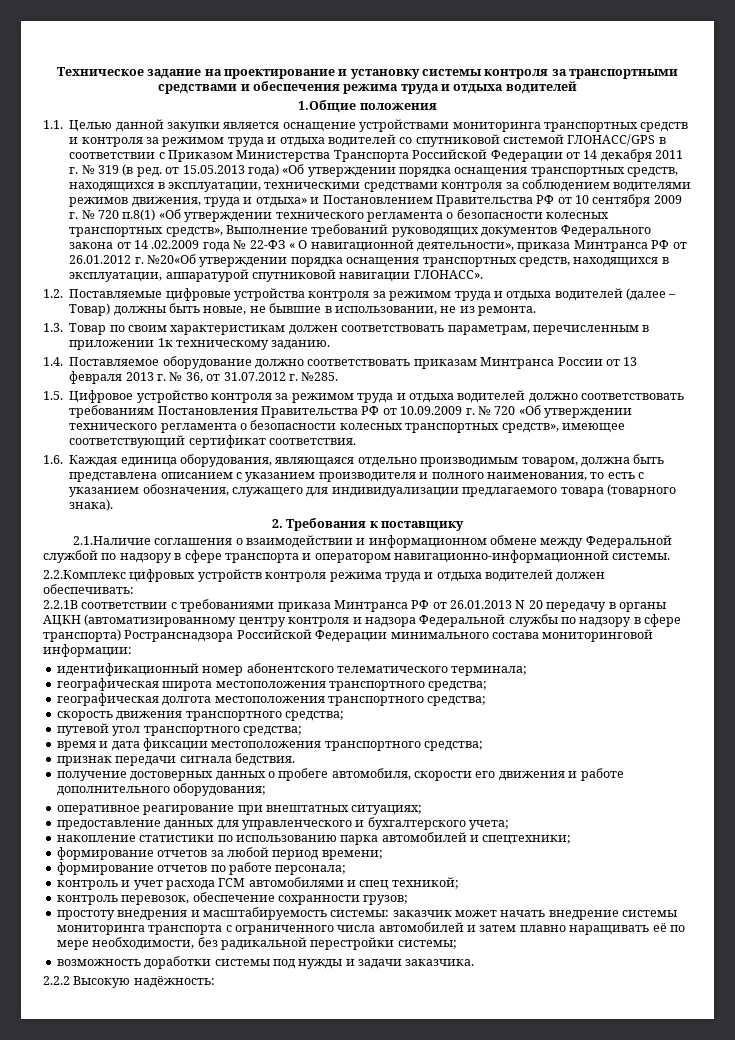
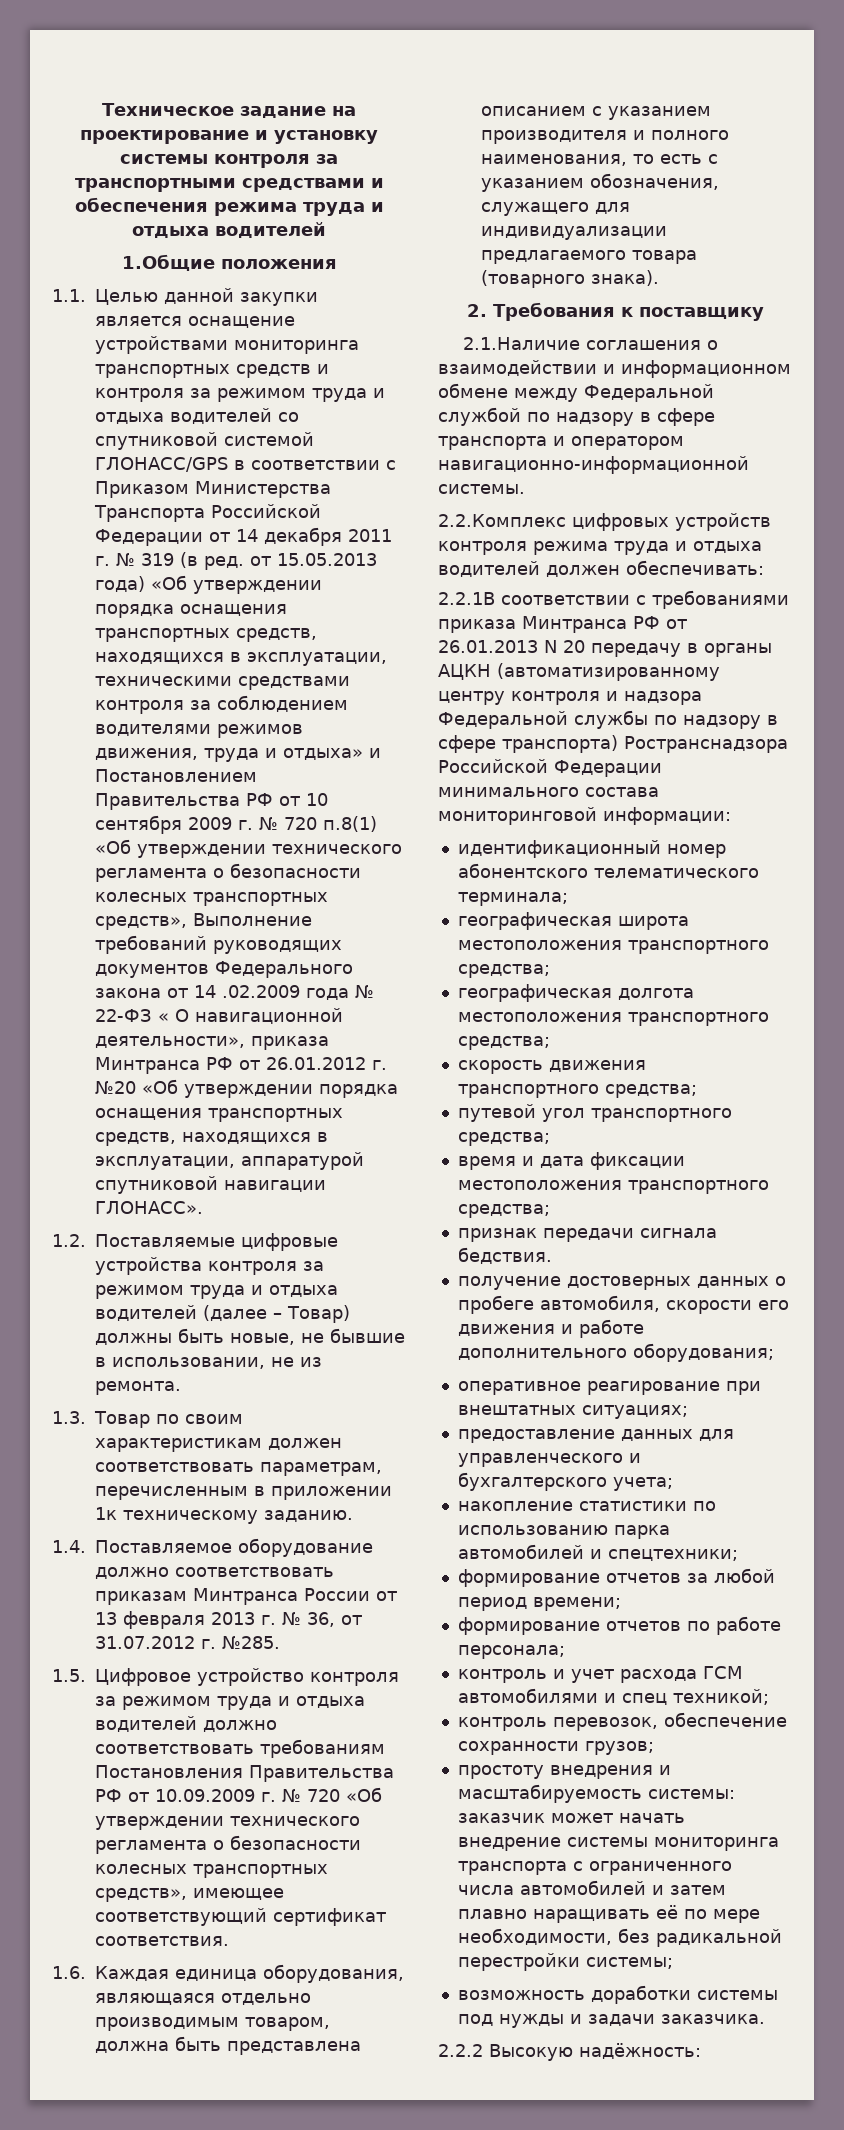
- 1.1. Целью данной закупки является оснащение устройствами мониторинга транспортных средств и контроля за режимом труда и отдыха водителей со спутниковой системой ГЛОНАСС/GPS в соответствии с Приказом Министерства Транспорта Российской Федерации от 14 декабря 2011 г. № 319 (в ред. от 15.05.2013 года) «Об утверждении порядка оснащения транспортных средств, находящихся в эксплуатации, техническими средствами контроля за соблюдением водителями режимов движения, труда и отдыха» и Постановлением Правительства РФ от 10 сентября 2009 г. № 720 п.8(1) «Об утверждении технического регламента о безопасности колесных транспортных средств», Выполнение требований руководящих документов Федерального закона от 14 .02.2009 года № 22-ФЗ « О навигационной деятельности», приказа Минтранса РФ от 26.01.2012 г. №20«Об утверждении порядка оснащения транспортных средств, находящихся в эксплуатации, аппаратурой спутниковой навигации ГЛОНАСС».
+ 1.1. Целью данной закупки является оснащение устройствами мониторинга транспортных средств и контроля за режимом труда и отдыха водителей со спутниковой системой ГЛОНАСС/GPS в соответствии с Приказом Министерства Транспорта Российской Федерации от 14 декабря 2011 г. № 319 (в ред. от 15.05.2013 года) «Об утверждении порядка оснащения транспортных средств, находящихся в эксплуатации, техническими средствами контроля за соблюдением водителями режимов движения, труда и отдыха» и Постановлением Правительства РФ от 10 сентября 2009 г. № 720 п.8(1) «Об утверждении технического регламента о безопасности колесных транспортных средств», Выполнение требований руководящих документов Федерального закона от 14 .02.2009 года № 22-ФЗ « О навигационной деятельности», приказа Минтранса РФ от 26.01.2012 г. №20 «Об утверждении порядка оснащения транспортных средств, находящихся в эксплуатации, аппаратурой спутниковой навигации ГЛОНАСС».

